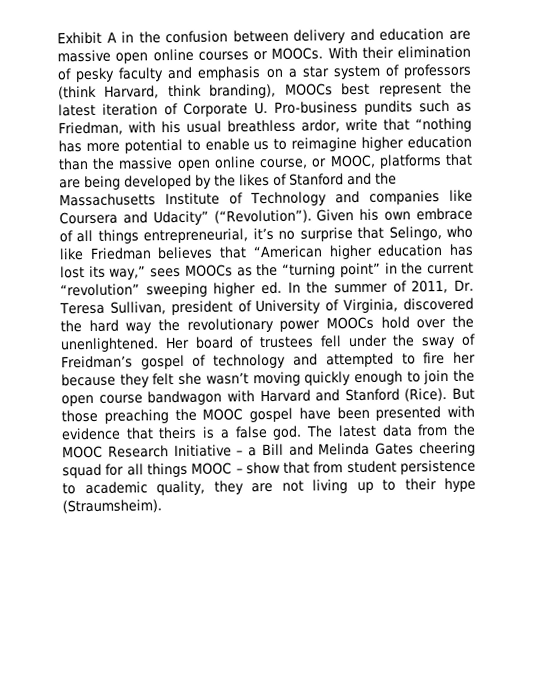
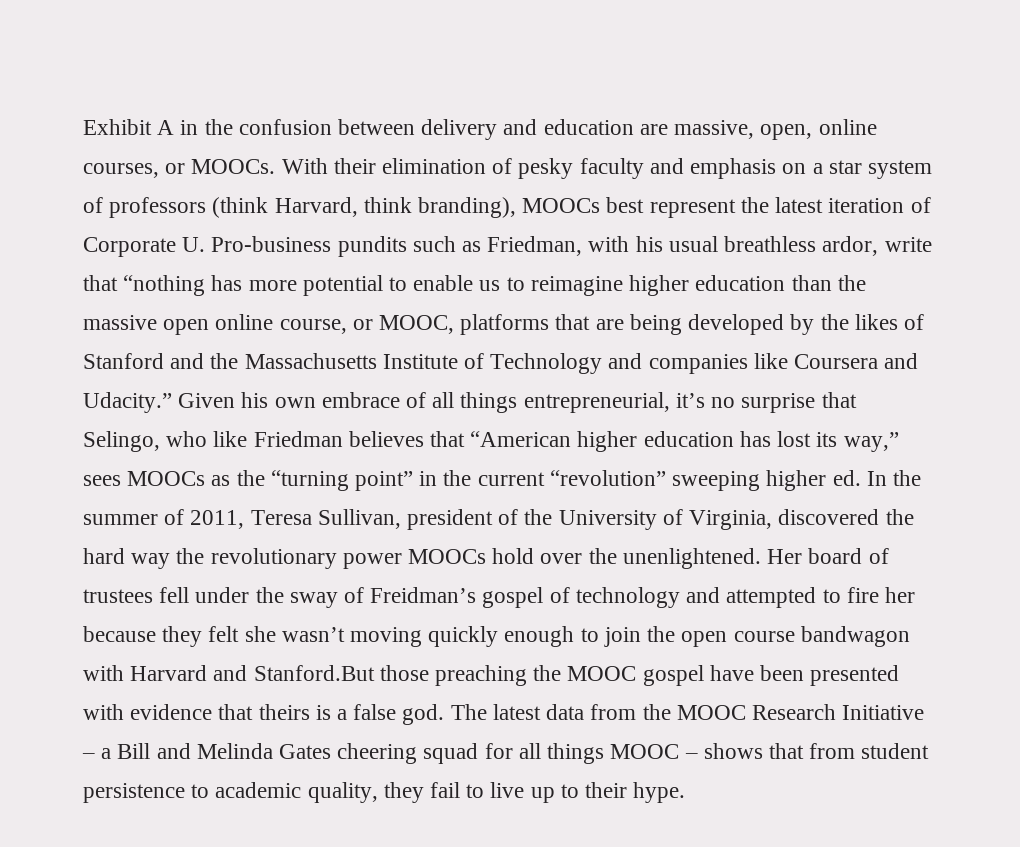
- Exhibit A in the confusion between delivery and education are massive open online courses or MOOCs.
+ Exhibit A in the confusion between delivery and education are massive, open, online courses, or MOOCs.
- With their elimination of pesky faculty and emphasis on a star system of professors (think Harvard, think branding), MOOCs best represent the latest iteration of Corporate U. Pro-business pundits such as Friedman, with his usual breathless ardor, write that “nothing has more potential to enable us to reimagine higher education than the massive open online course, or MOOC, platforms that are being developed by the likes of Stanford and the Massachusetts Institute of Technology and companies like Coursera and Udacity” (“Revolution”).
+ With their elimination of pesky faculty and emphasis on a star system of professors (think Harvard, think branding), MOOCs best represent the latest iteration of Corporate U. Pro-business pundits such as Friedman, with his usual breathless ardor, write that “nothing has more potential to enable us to reimagine higher education than the massive open online course, or MOOC, platforms that are being developed by the likes of Stanford and the Massachusetts Institute of Technology and companies like Coursera and Udacity.”
- Given his own embrace of all things entrepreneurial, it’s no surprise that Selingo, who like Friedman believes that “American higher education has lost its way,” sees MOOCs as the “turning point” in the current “revolution” sweeping higher ed. In the summer of 2011, Dr. Teresa Sullivan, president of University of Virginia, discovered the hard way the revolutionary power MOOCs hold over the unenlightened.
+ Given his own embrace of all things entrepreneurial, it’s no surprise that Selingo, who like Friedman believes that “American higher education has lost its way,” sees MOOCs as the “turning point” in the current “revolution” sweeping higher ed. In the summer of 2011, Teresa Sullivan, president of the University of Virginia, discovered the hard way the revolutionary power MOOCs hold over the unenlightened.
- Her board of trustees fell under the sway of Freidman’s gospel of technology and attempted to fire her because they felt she wasn’t moving quickly enough to join the open course bandwagon with Harvard and Stanford (Rice). But those preaching the MOOC gospel have been presented with evidence that theirs is a false god.
+ Her board of trustees fell under the sway of Freidman’s gospel of technology and attempted to fire her because they felt she wasn’t moving quickly enough to join the open course bandwagon with Harvard and Stanford.But those preaching the MOOC gospel have been presented with evidence that theirs is a false god.
- The latest data from the MOOC Research Initiative – a Bill and Melinda Gates cheering squad for all things MOOC – show that from student persistence to academic quality, they are not living up to their hype (Straumsheim).
+ The latest data from the MOOC Research Initiative – a Bill and Melinda Gates cheering squad for all things MOOC – shows that from student persistence to academic quality, they fail to live up to their hype.

